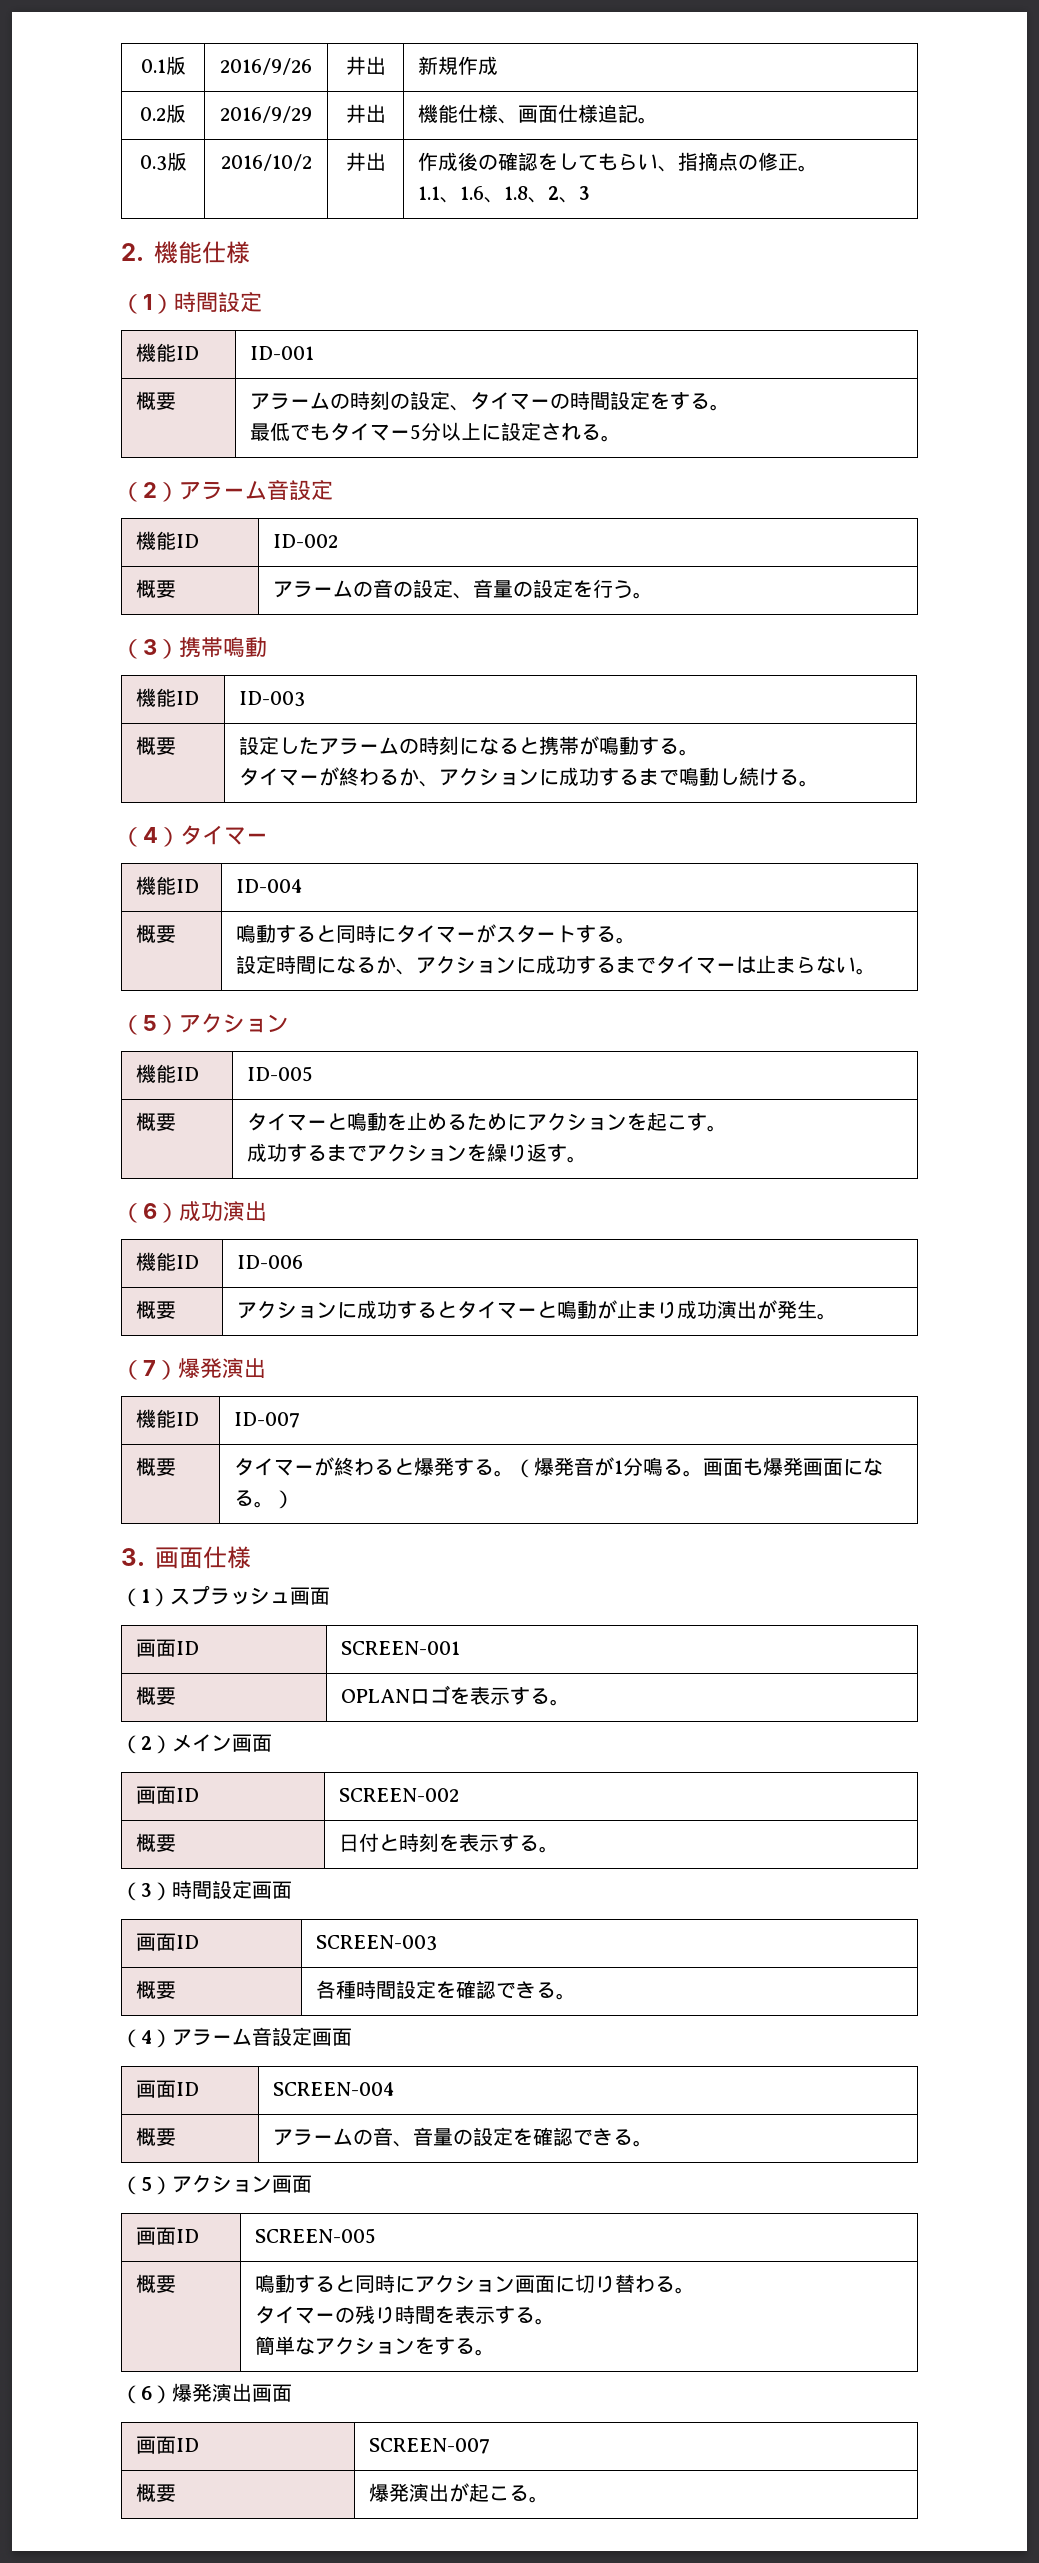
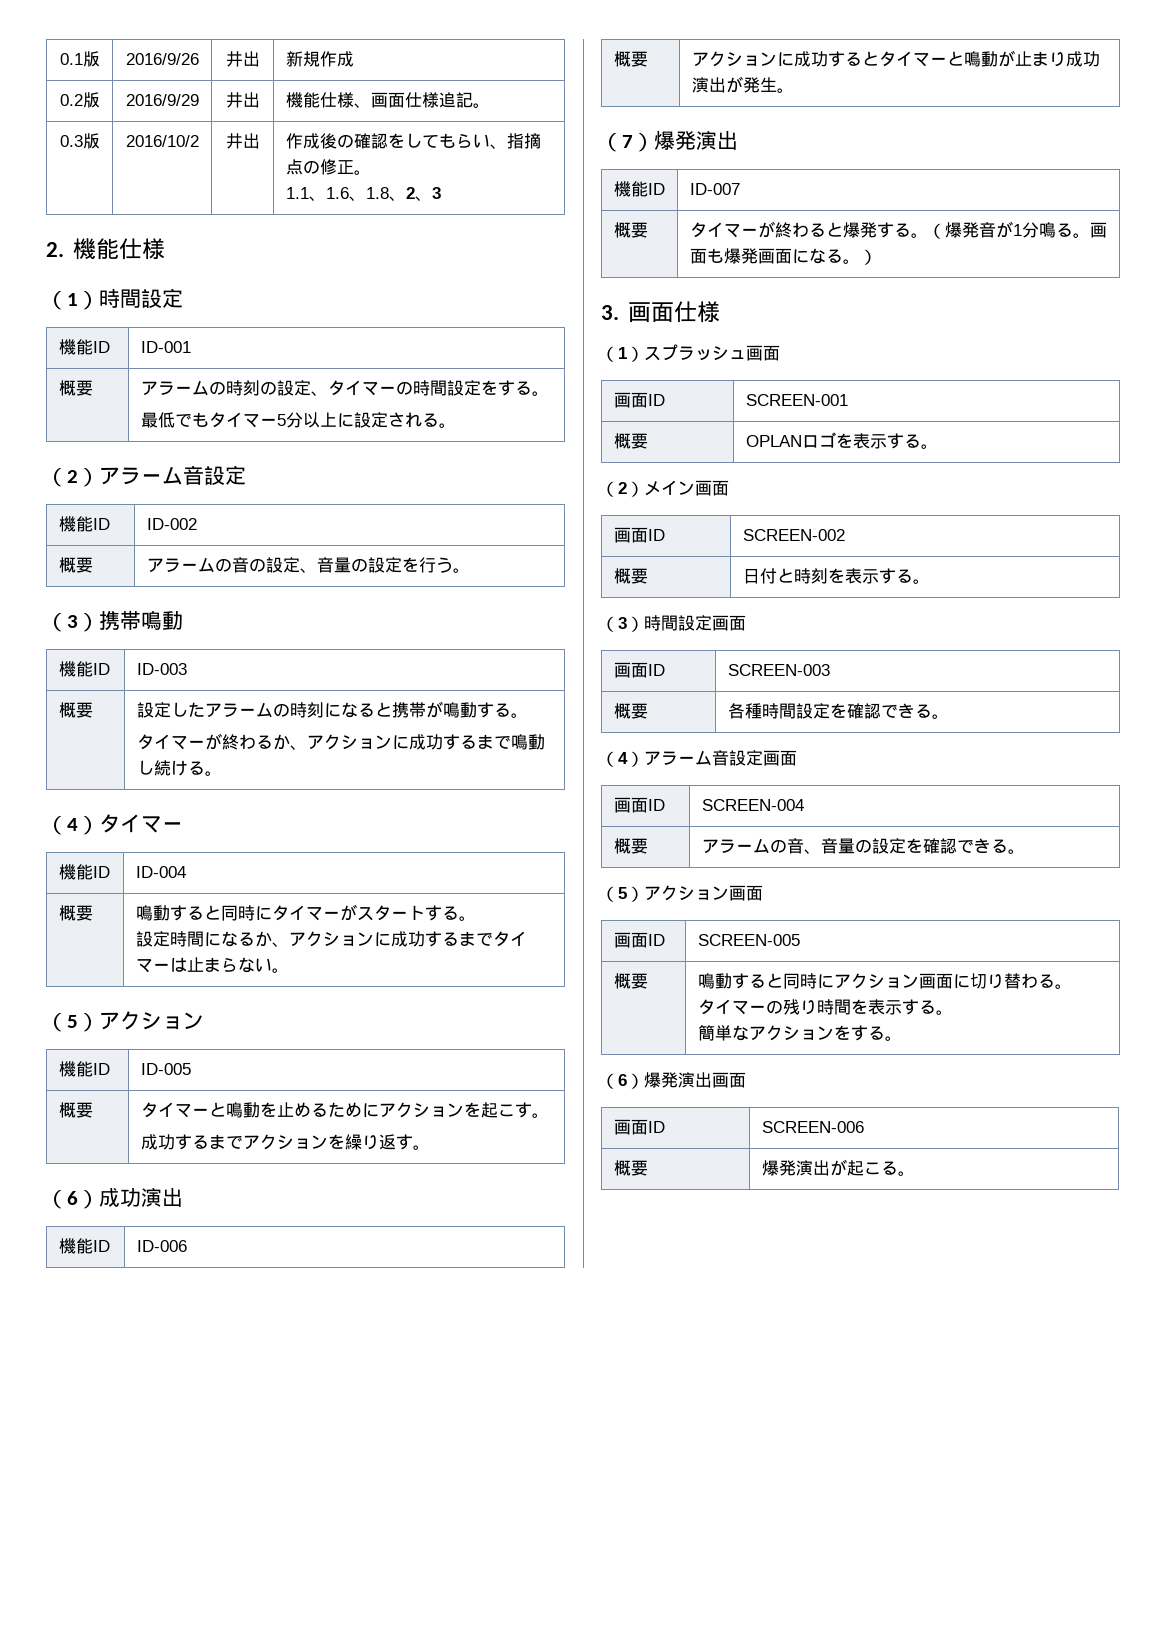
- 画面ID | SCREEN-007
+ 画面ID | SCREEN-006

